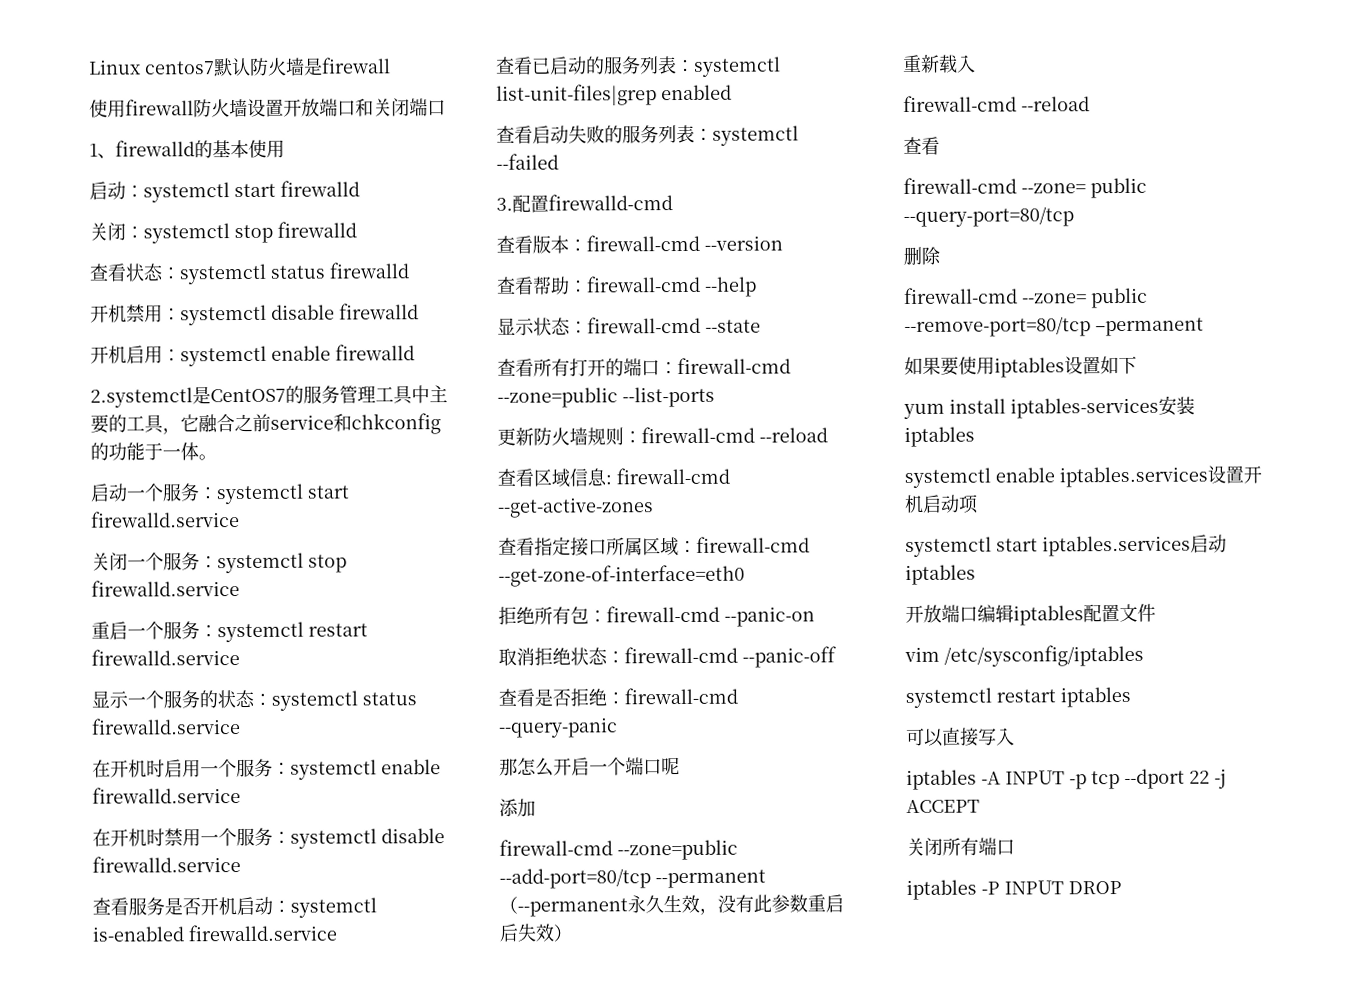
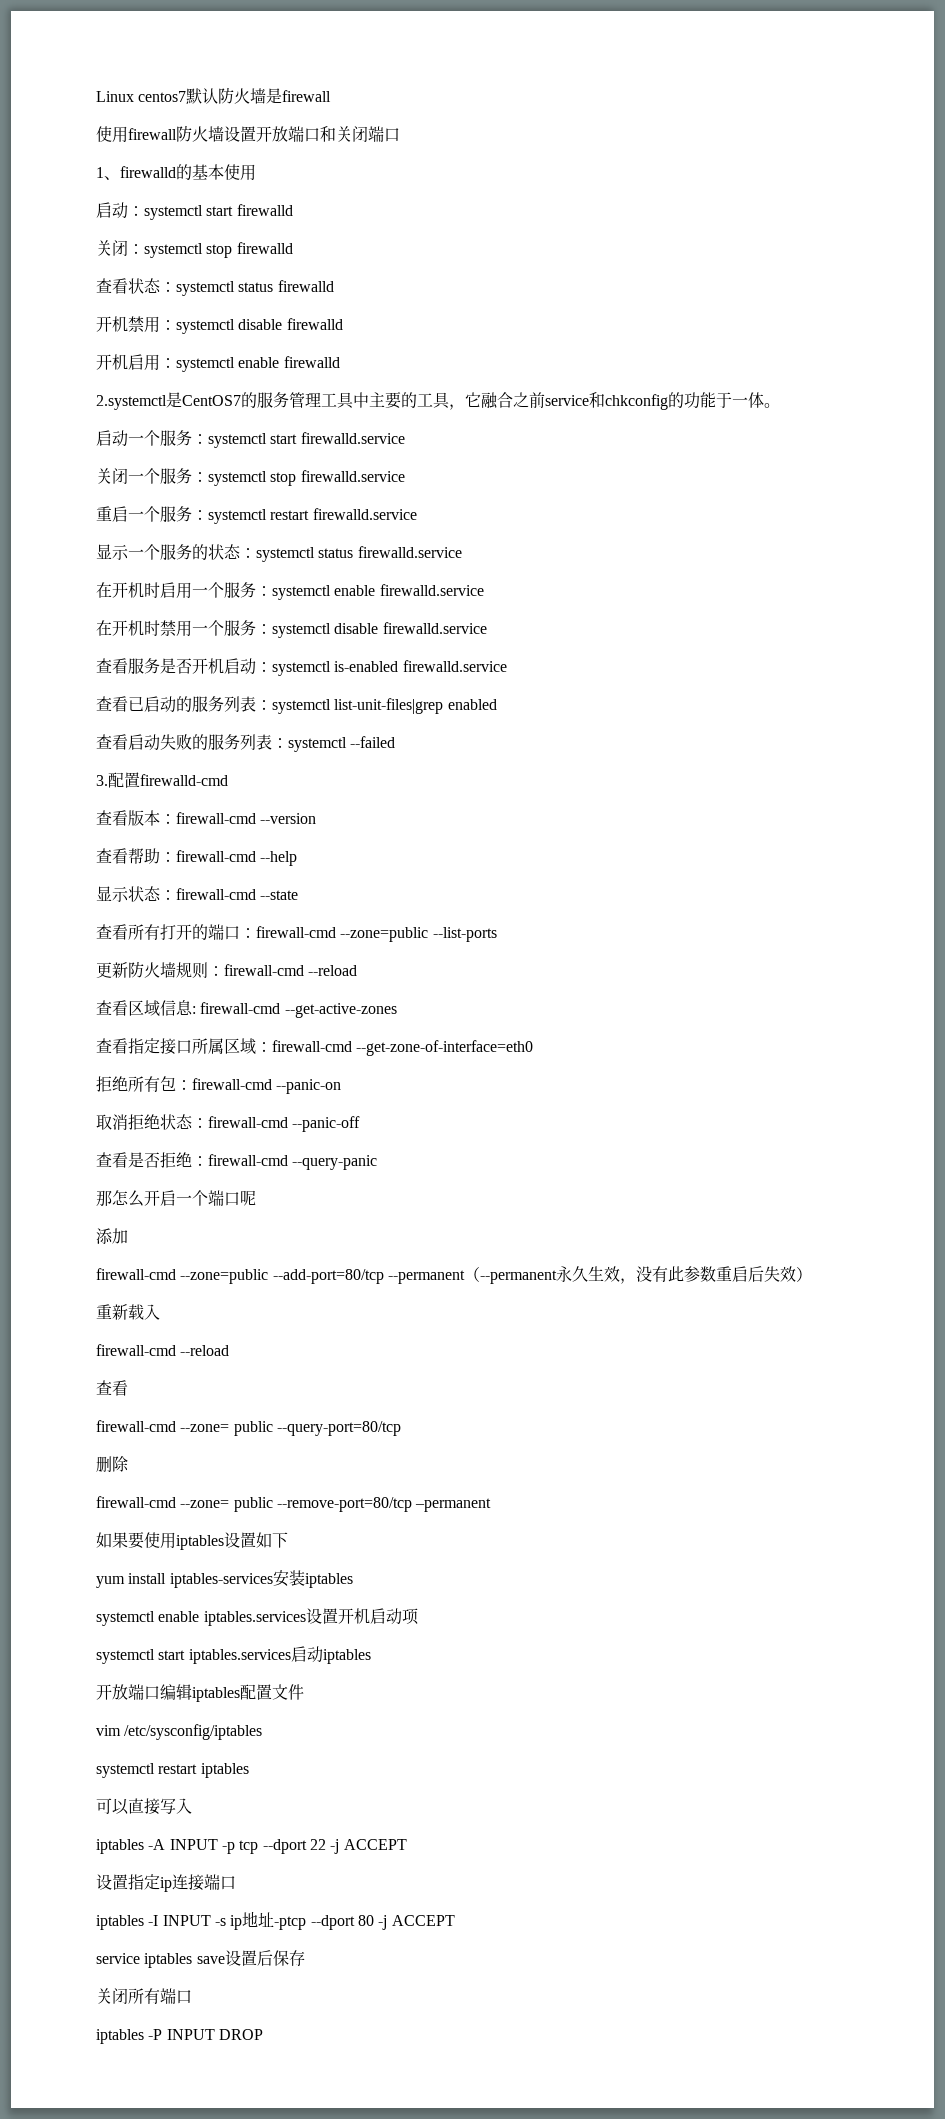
+ 设置指定ip连接端口
+ iptables -I INPUT -s ip地址-ptcp --dport 80 -j ACCEPT
+ service iptables save设置后保存

